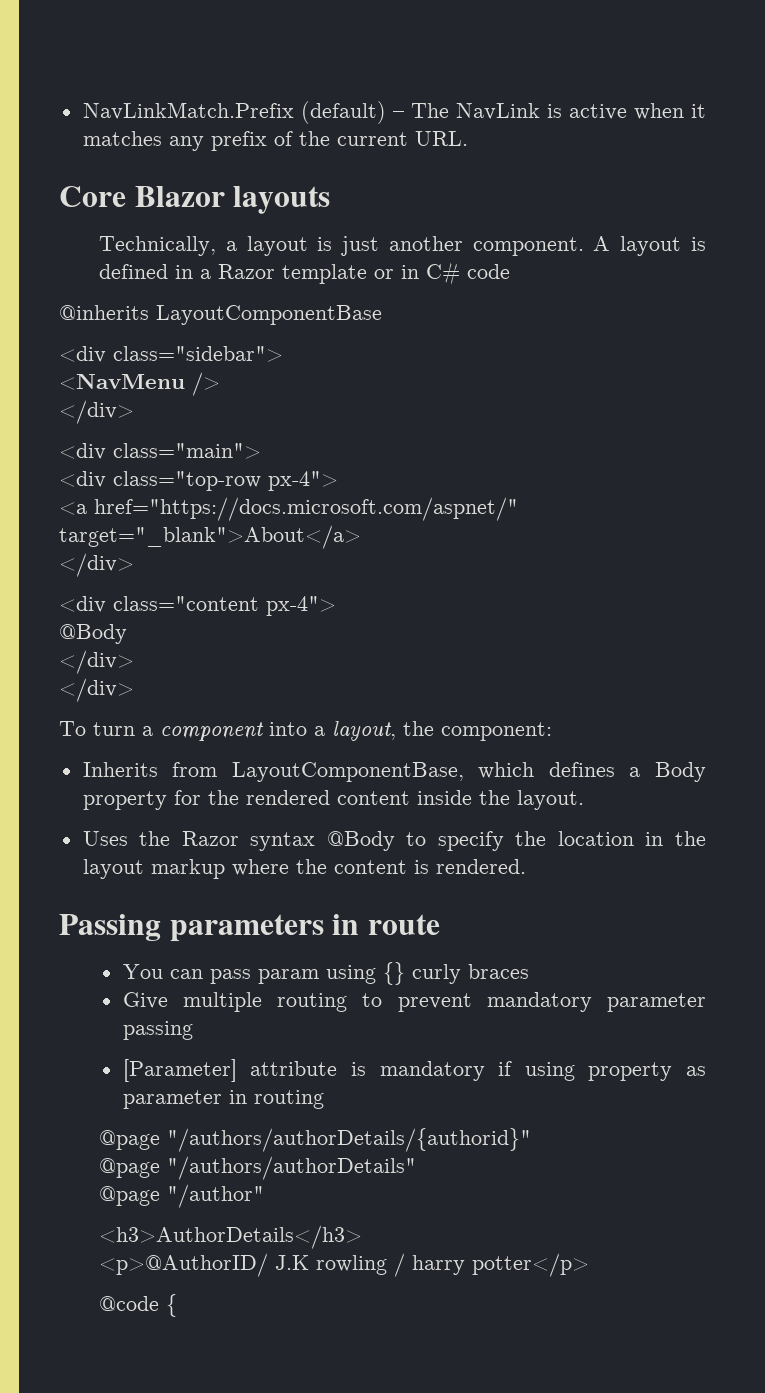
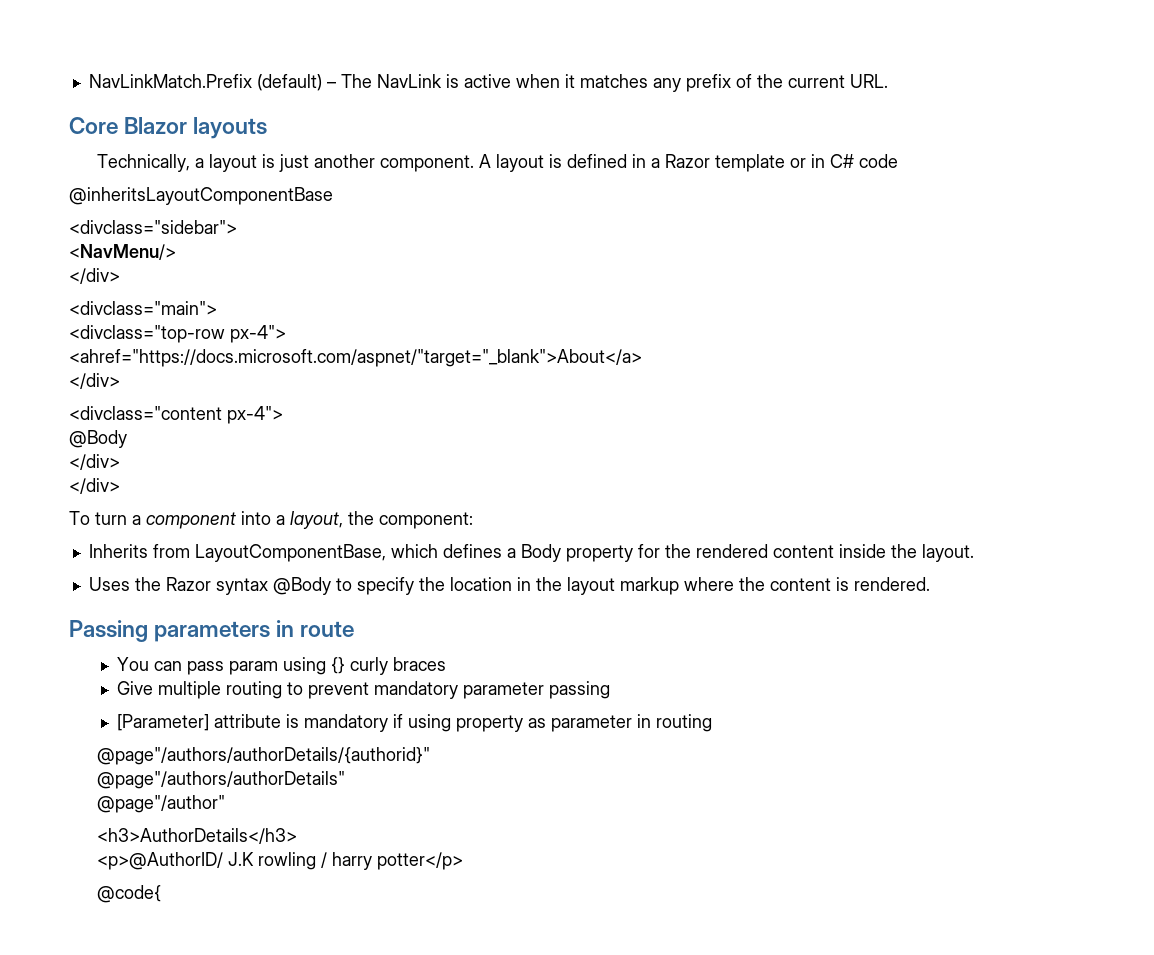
- @inherits LayoutComponentBase
- <div class="sidebar">
- <NavMenu />
+ @inheritsLayoutComponentBase
+ <divclass="sidebar">
+ <NavMenu/>
  </div>
- <div class="main">
- <div class="top-row px-4">
- <a href="https://docs.microsoft.com/aspnet/" target="_blank">About</a>
+ <divclass="main">
+ <divclass="top-row px-4">
+ <ahref="https://docs.microsoft.com/aspnet/"target="_blank">About</a>
  </div>
- <div class="content px-4">
+ <divclass="content px-4">
- @page "/authors/authorDetails/{authorid}"
- @page "/authors/authorDetails"
- @page "/author"
+ @page"/authors/authorDetails/{authorid}"
+ @page"/authors/authorDetails"
+ @page"/author"
- @code {
+ @code{

